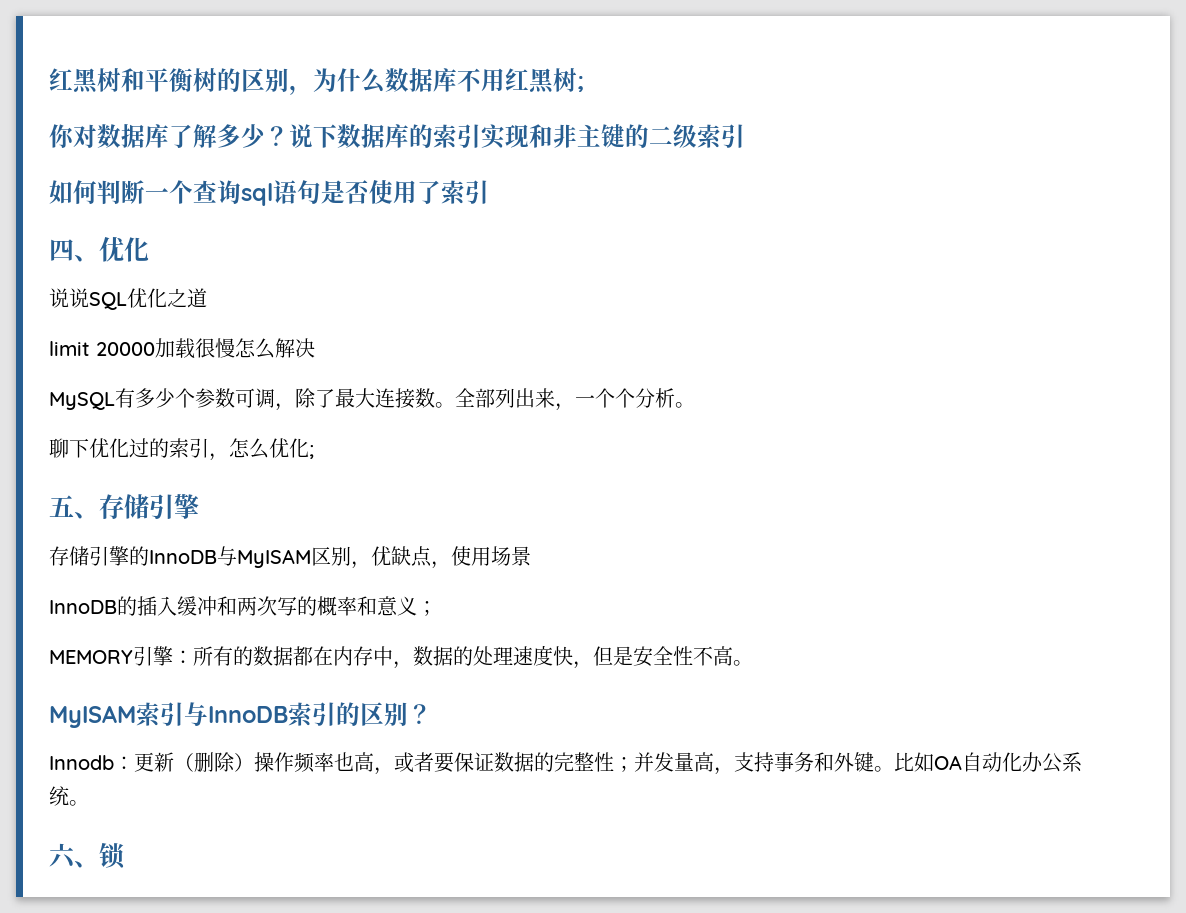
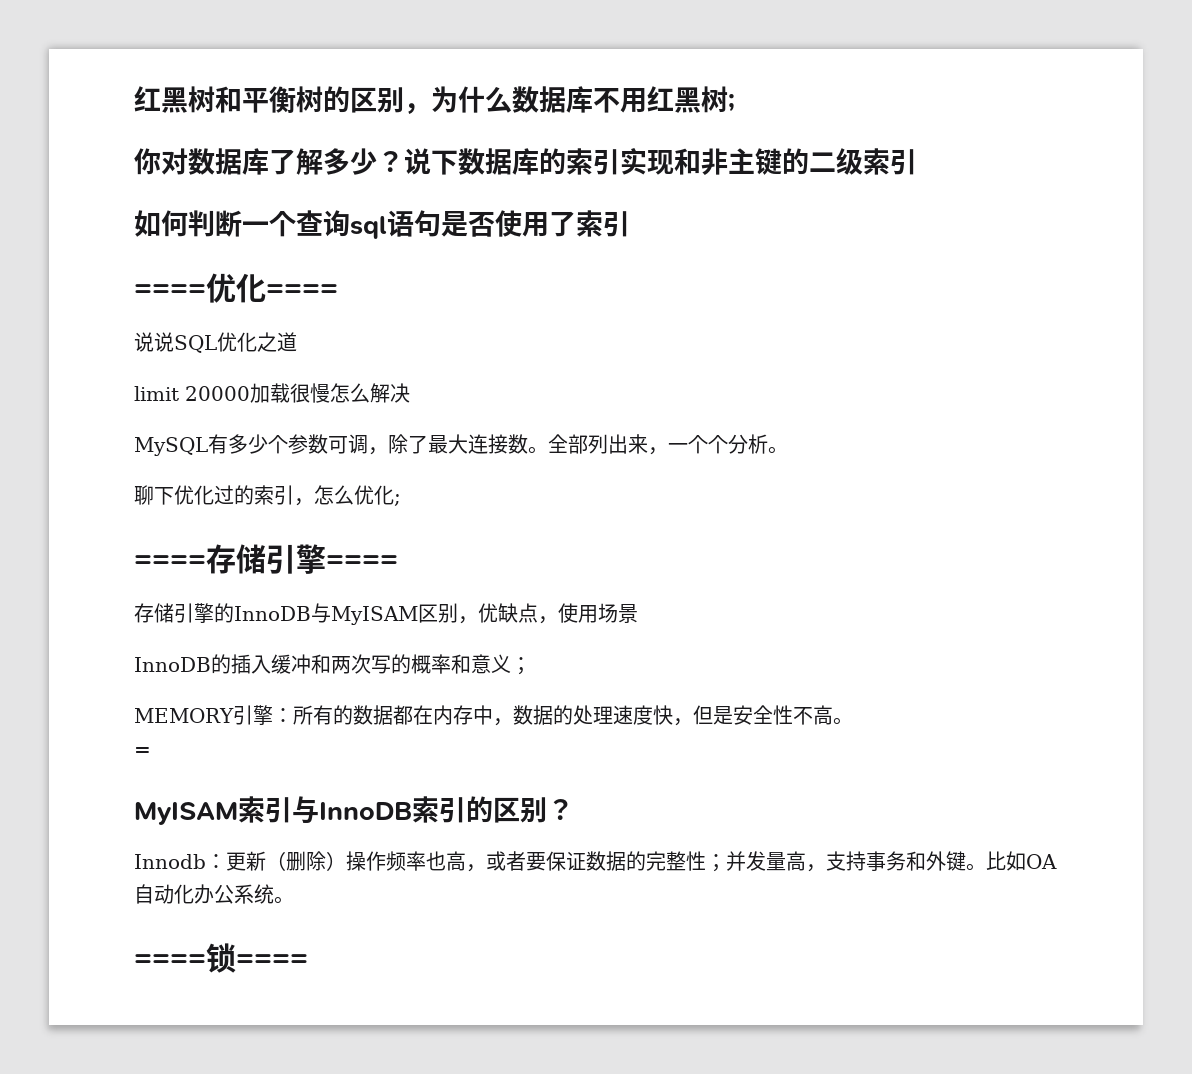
- 四、优化
+ ====优化====
- 五、存储引擎
+ ====存储引擎====
+ =
- 六、锁
+ ====锁====

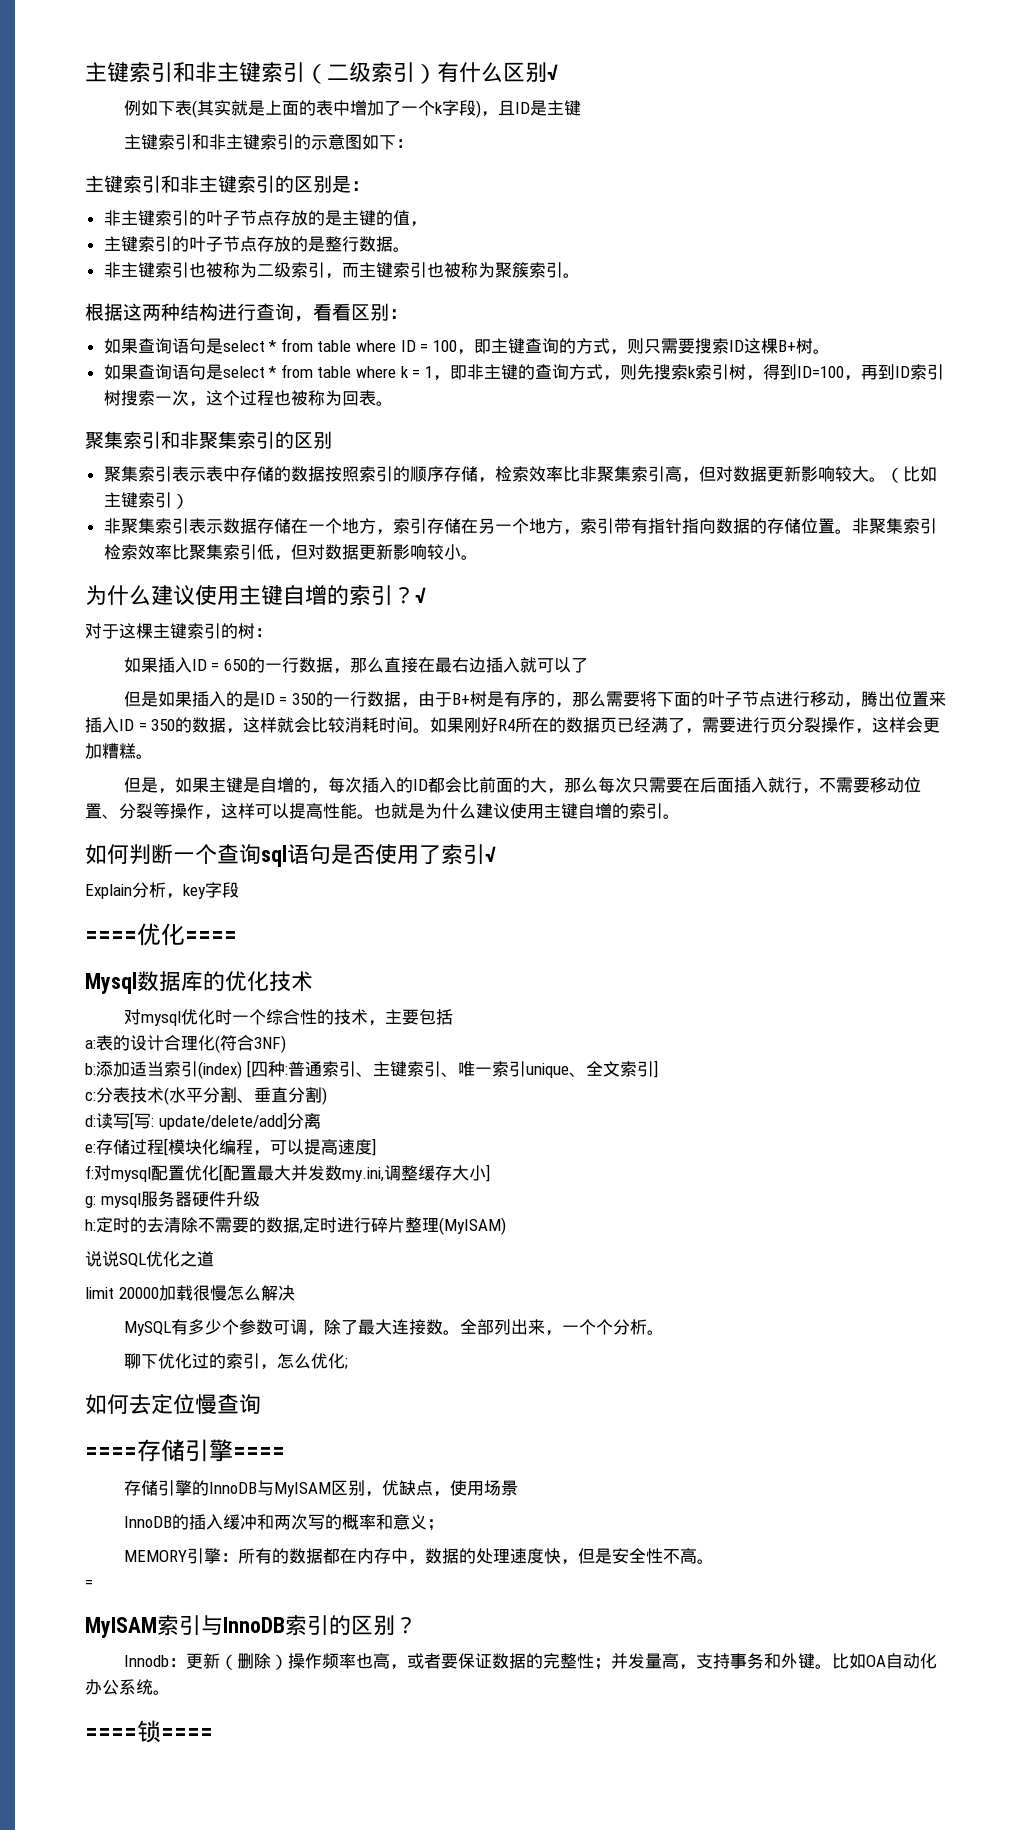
- 红黑树和平衡树的区别，为什么数据库不用红黑树;
- 你对数据库了解多少？说下数据库的索引实现和非主键的二级索引
+ 主键索引和非主键索引（二级索引）有什么区别√
+ 例如下表(其实就是上面的表中增加了一个k字段)，且ID是主键
+ 主键索引和非主键索引的示意图如下：
+ 主键索引和非主键索引的区别是：
+ 非主键索引的叶子节点存放的是主键的值，
+ 主键索引的叶子节点存放的是整行数据。
+ 非主键索引也被称为二级索引，而主键索引也被称为聚簇索引。
+ 根据这两种结构进行查询，看看区别：
+ 如果查询语句是select * from table where ID = 100，即主键查询的方式，则只需要搜索ID这棵B+树。
+ 如果查询语句是select * from table where k = 1，即非主键的查询方式，则先搜索k索引树，得到ID=100，再到ID索引树搜索一次，这个过程也被称为回表。
+ 聚集索引和非聚集索引的区别
+ 聚集索引表示表中存储的数据按照索引的顺序存储，检索效率比非聚集索引高，但对数据更新影响较大。（比如主键索引）
+ 非聚集索引表示数据存储在一个地方，索引存储在另一个地方，索引带有指针指向数据的存储位置。非聚集索引检索效率比聚集索引低，但对数据更新影响较小。
+ 为什么建议使用主键自增的索引？√
+ 对于这棵主键索引的树：
+ 如果插入ID = 650的一行数据，那么直接在最右边插入就可以了
+ 但是如果插入的是ID = 350的一行数据，由于B+树是有序的，那么需要将下面的叶子节点进行移动，腾出位置来插入ID = 350的数据，这样就会比较消耗时间。如果刚好R4所在的数据页已经满了，需要进行页分裂操作，这样会更加糟糕。
+ 但是，如果主键是自增的，每次插入的ID都会比前面的大，那么每次只需要在后面插入就行，不需要移动位置、分裂等操作，这样可以提高性能。也就是为什么建议使用主键自增的索引。
- 如何判断一个查询sql语句是否使用了索引
+ 如何判断一个查询sql语句是否使用了索引√
+ Explain分析，key字段
  ====优化====
+ Mysql数据库的优化技术
+ 对mysql优化时一个综合性的技术，主要包括
+ a:表的设计合理化(符合3NF)
+ b:添加适当索引(index) [四种:普通索引、主键索引、唯一索引unique、全文索引]
+ c:分表技术(水平分割、垂直分割)
+ d:读写[写: update/delete/add]分离
+ e:存储过程[模块化编程，可以提高速度]
+ f:对mysql配置优化[配置最大并发数my.ini,调整缓存大小]
+ g: mysql服务器硬件升级
+ h:定时的去清除不需要的数据,定时进行碎片整理(MyISAM)
+ 如何去定位慢查询

